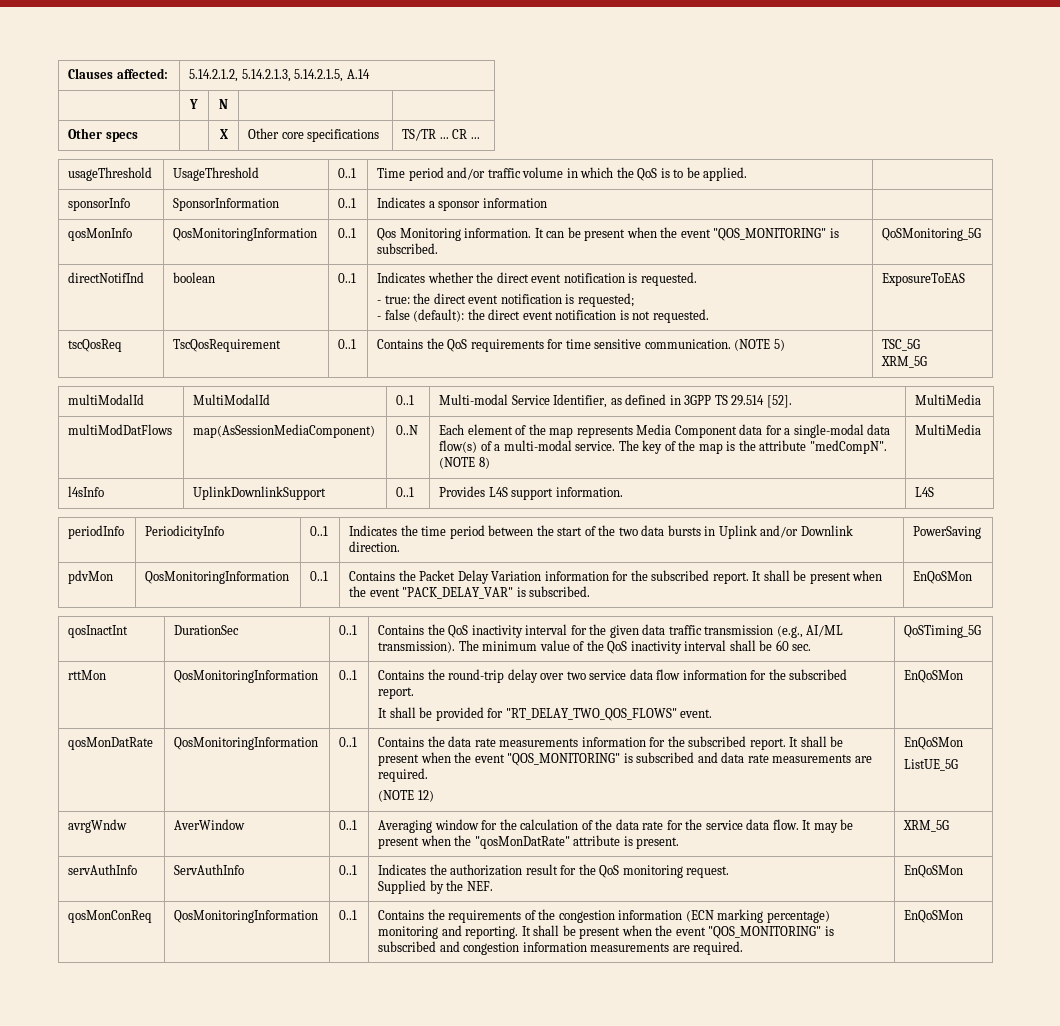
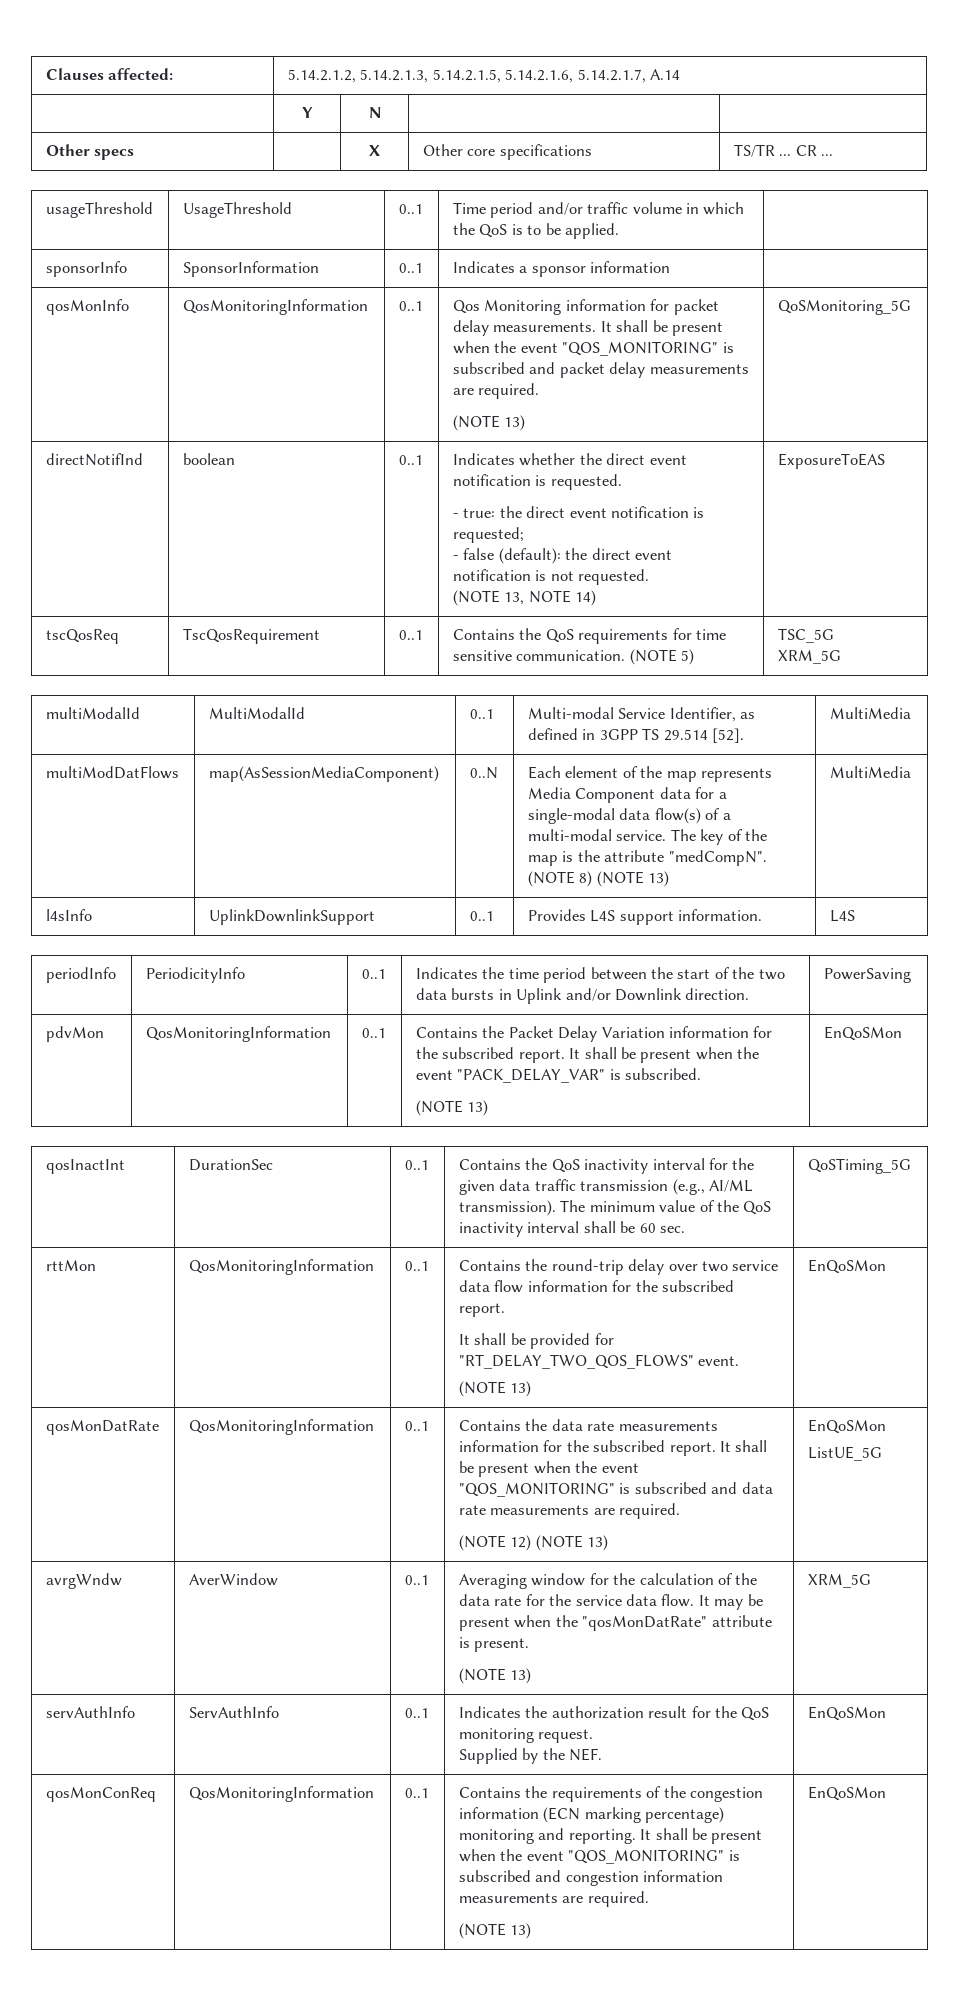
- Clauses affected: | 5.14.2.1.2, 5.14.2.1.3, 5.14.2.1.5, A.14
+ Clauses affected: | 5.14.2.1.2, 5.14.2.1.3, 5.14.2.1.5, 5.14.2.1.6, 5.14.2.1.7, A.14
- qosMonInfo | QosMonitoringInformation | 0..1 | Qos Monitoring information. It can be present when the event "QOS_MONITORING" is subscribed. | QoSMonitoring_5G
+ qosMonInfo | QosMonitoringInformation | 0..1 | Qos Monitoring information for packet delay measurements. It shall be present when the event "QOS_MONITORING" is subscribed and packet delay measurements are required.
+ (NOTE 13) | QoSMonitoring_5G
  directNotifInd | boolean | 0..1 | Indicates whether the direct event notification is requested.
  - true: the direct event notification is requested;
- - false (default): the direct event notification is not requested. | ExposureToEAS
+ - false (default): the direct event notification is not requested.
+ (NOTE 13, NOTE 14) | ExposureToEAS
- multiModDatFlows | map(AsSessionMediaComponent) | 0..N | Each element of the map represents Media Component data for a single-modal data flow(s) of a multi-modal service. The key of the map is the attribute "medCompN". (NOTE 8) | MultiMedia
+ multiModDatFlows | map(AsSessionMediaComponent) | 0..N | Each element of the map represents Media Component data for a single-modal data flow(s) of a multi-modal service. The key of the map is the attribute "medCompN". (NOTE 8) (NOTE 13) | MultiMedia
- pdvMon | QosMonitoringInformation | 0..1 | Contains the Packet Delay Variation information for the subscribed report. It shall be present when the event "PACK_DELAY_VAR" is subscribed. | EnQoSMon
+ pdvMon | QosMonitoringInformation | 0..1 | Contains the Packet Delay Variation information for the subscribed report. It shall be present when the event "PACK_DELAY_VAR" is subscribed.
+ (NOTE 13) | EnQoSMon
  rttMon | QosMonitoringInformation | 0..1 | Contains the round-trip delay over two service data flow information for the subscribed report.
- It shall be provided for "RT_DELAY_TWO_QOS_FLOWS" event. | EnQoSMon
+ It shall be provided for "RT_DELAY_TWO_QOS_FLOWS" event.
+ (NOTE 13) | EnQoSMon
  qosMonDatRate | QosMonitoringInformation | 0..1 | Contains the data rate measurements information for the subscribed report. It shall be present when the event "QOS_MONITORING" is subscribed and data rate measurements are required.
- (NOTE 12) | EnQoSMon
+ (NOTE 12) (NOTE 13) | EnQoSMon
- avrgWndw | AverWindow | 0..1 | Averaging window for the calculation of the data rate for the service data flow. It may be present when the "qosMonDatRate" attribute is present. | XRM_5G
+ avrgWndw | AverWindow | 0..1 | Averaging window for the calculation of the data rate for the service data flow. It may be present when the "qosMonDatRate" attribute is present.
+ (NOTE 13) | XRM_5G
- qosMonConReq | QosMonitoringInformation | 0..1 | Contains the requirements of the congestion information (ECN marking percentage) monitoring and reporting. It shall be present when the event "QOS_MONITORING" is subscribed and congestion information measurements are required. | EnQoSMon
+ qosMonConReq | QosMonitoringInformation | 0..1 | Contains the requirements of the congestion information (ECN marking percentage) monitoring and reporting. It shall be present when the event "QOS_MONITORING" is subscribed and congestion information measurements are required.
+ (NOTE 13) | EnQoSMon

